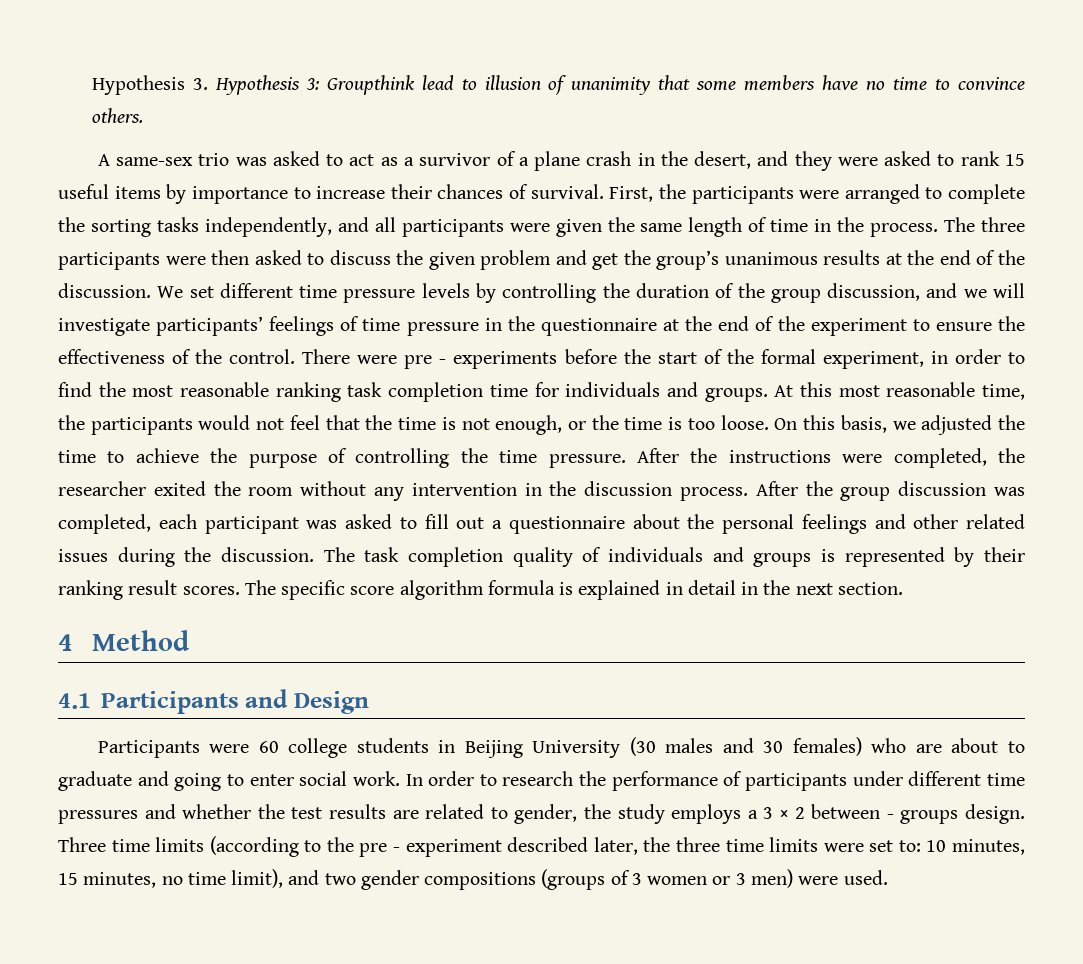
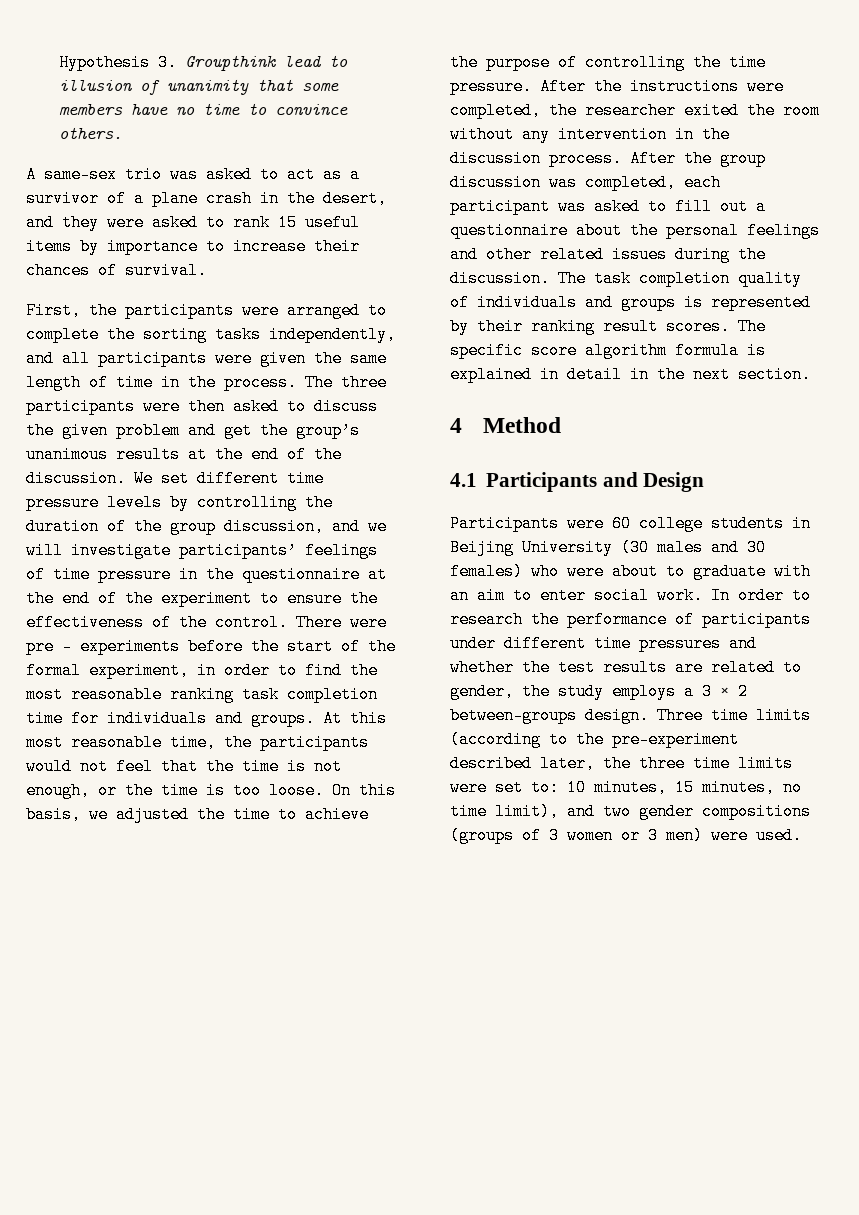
- Hypothesis 3. Hypothesis 3: Groupthink lead to illusion of unanimity that some members have no time to convince others.
+ Hypothesis 3. Groupthink lead to illusion of unanimity that some members have no time to convince others.
- A same-sex trio was asked to act as a survivor of a plane crash in the desert, and they were asked to rank 15 useful items by importance to increase their chances of survival. First, the participants were arranged to complete the sorting tasks independently, and all participants were given the same length of time in the process.
+ A same-sex trio was asked to act as a survivor of a plane crash in the desert, and they were asked to rank 15 useful items by importance to increase their chances of survival.
+ First, the participants were arranged to complete the sorting tasks independently, and all participants were given the same length of time in the process.
- Participants were 60 college students in Beijing University (30 males and 30 females) who are about to graduate and going to enter social work.
+ Participants were 60 college students in Beijing University (30 males and 30 females) who were about to graduate with an aim to enter social work.
- In order to research the performance of participants under different time pressures and whether the test results are related to gender, the study employs a 3 × 2 between - groups design.
+ In order to research the performance of participants under different time pressures and whether the test results are related to gender, the study employs a 3 × 2 between-groups design.
- Three time limits (according to the pre - experiment described later, the three time limits were set to: 10 minutes, 15 minutes, no time limit), and two gender compositions (groups of 3 women or 3 men) were used.
+ Three time limits (according to the pre-experiment described later, the three time limits were set to: 10 minutes, 15 minutes, no time limit), and two gender compositions (groups of 3 women or 3 men) were used.

